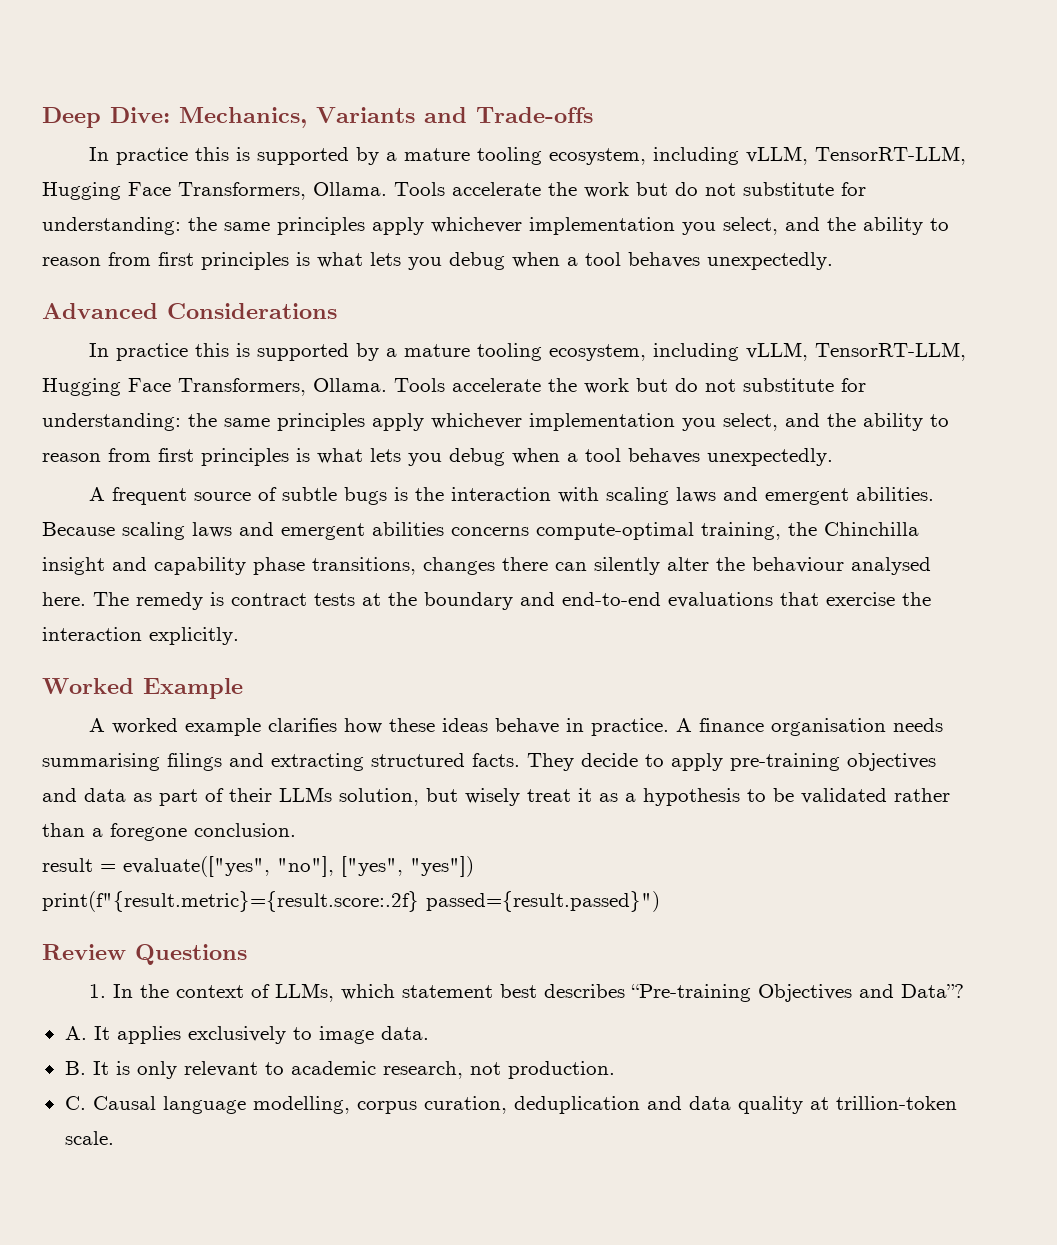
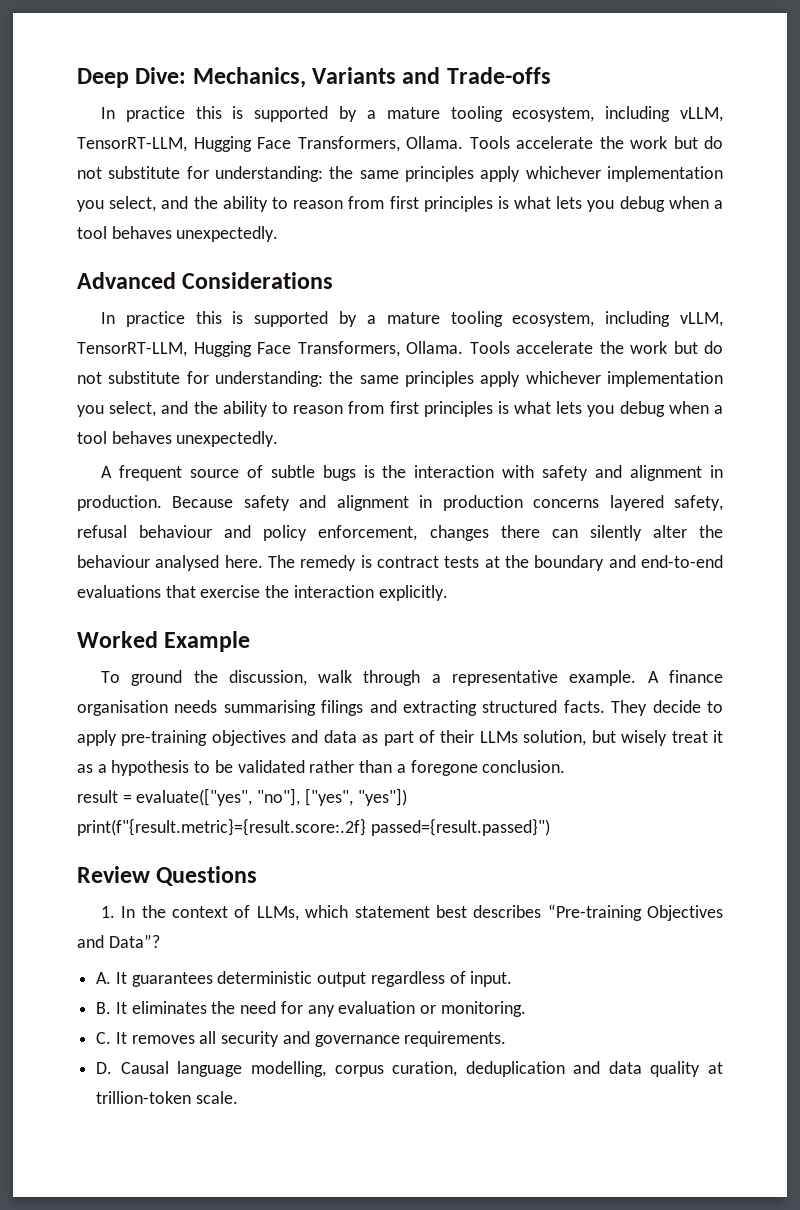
- A frequent source of subtle bugs is the interaction with scaling laws and emergent abilities. Because scaling laws and emergent abilities concerns compute-optimal training, the Chinchilla insight and capability phase transitions, changes there can silently alter the behaviour analysed here.
+ A frequent source of subtle bugs is the interaction with safety and alignment in production. Because safety and alignment in production concerns layered safety, refusal behaviour and policy enforcement, changes there can silently alter the behaviour analysed here.
- A worked example clarifies how these ideas behave in practice.
+ To ground the discussion, walk through a representative example.
- A. It applies exclusively to image data.
- B. It is only relevant to academic research, not production.
- C. Causal language modelling, corpus curation, deduplication and data quality at trillion-token scale.
+ A. It guarantees deterministic output regardless of input.
+ B. It eliminates the need for any evaluation or monitoring.
+ C. It removes all security and governance requirements.
+ D. Causal language modelling, corpus curation, deduplication and data quality at trillion-token scale.

